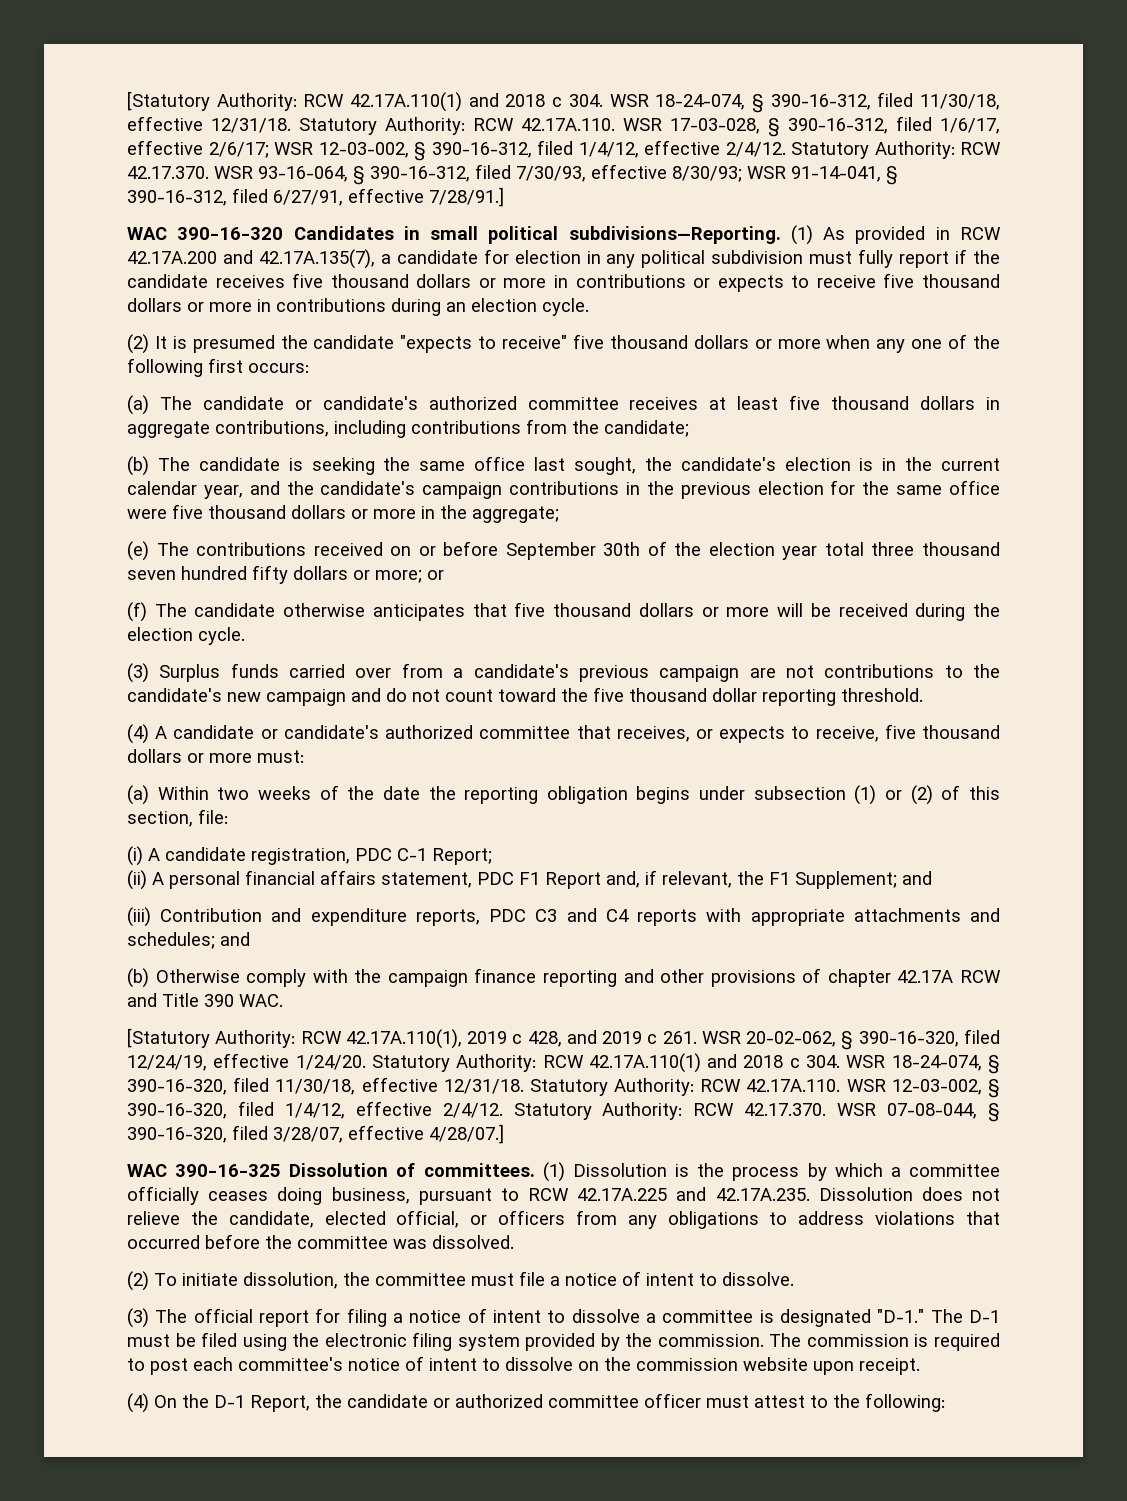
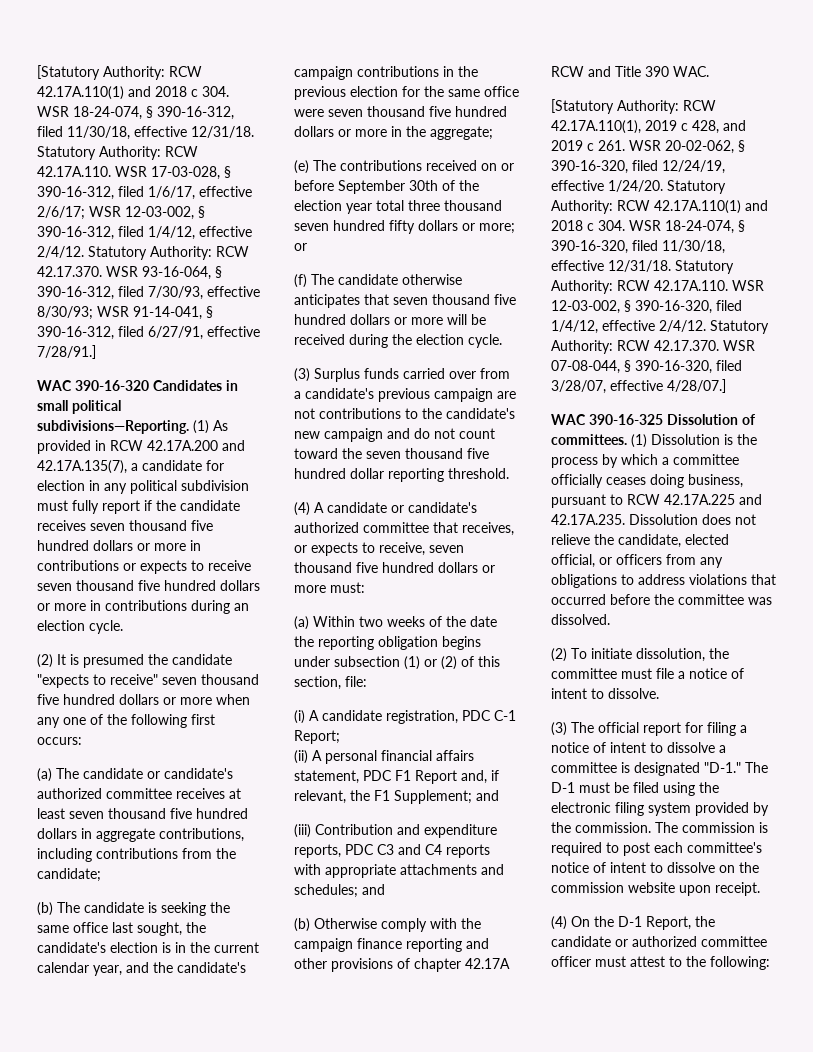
- (1) As provided in RCW 42.17A.200 and 42.17A.135(7), a candidate for election in any political subdivision must fully report if the candidate receives five thousand dollars or more in contributions or expects to receive five thousand dollars or more in contributions during an election cycle.
+ (1) As provided in RCW 42.17A.200 and 42.17A.135(7), a candidate for election in any political subdivision must fully report if the candidate receives seven thousand five hundred dollars or more in contributions or expects to receive seven thousand five hundred dollars or more in contributions during an election cycle.
- (2) It is presumed the candidate "expects to receive" five thousand dollars or more when any one of the following first occurs:
+ (2) It is presumed the candidate "expects to receive" seven thousand five hundred dollars or more when any one of the following first occurs:
- (a) The candidate or candidate's authorized committee receives at least five thousand dollars in aggregate contributions, including contributions from the candidate;
+ (a) The candidate or candidate's authorized committee receives at least seven thousand five hundred dollars in aggregate contributions, including contributions from the candidate;
- (b) The candidate is seeking the same office last sought, the candidate's election is in the current calendar year, and the candidate's campaign contributions in the previous election for the same office were five thousand dollars or more in the aggregate;
+ (b) The candidate is seeking the same office last sought, the candidate's election is in the current calendar year, and the candidate's campaign contributions in the previous election for the same office were seven thousand five hundred dollars or more in the aggregate;
- (f) The candidate otherwise anticipates that five thousand dollars or more will be received during the election cycle.
+ (f) The candidate otherwise anticipates that seven thousand five hundred dollars or more will be received during the election cycle.
- (3) Surplus funds carried over from a candidate's previous campaign are not contributions to the candidate's new campaign and do not count toward the five thousand dollar reporting threshold.
+ (3) Surplus funds carried over from a candidate's previous campaign are not contributions to the candidate's new campaign and do not count toward the seven thousand five hundred dollar reporting threshold.
- (4) A candidate or candidate's authorized committee that receives, or expects to receive, five thousand dollars or more must:
+ (4) A candidate or candidate's authorized committee that receives, or expects to receive, seven thousand five hundred dollars or more must:

